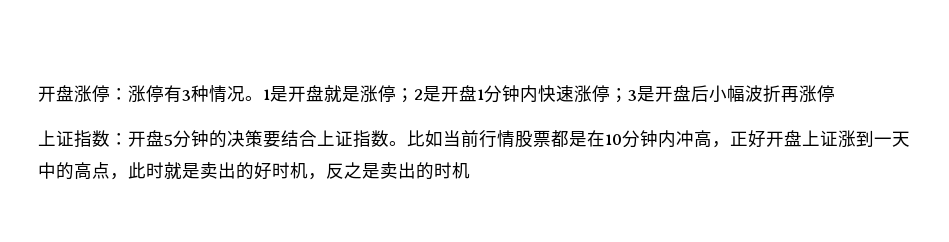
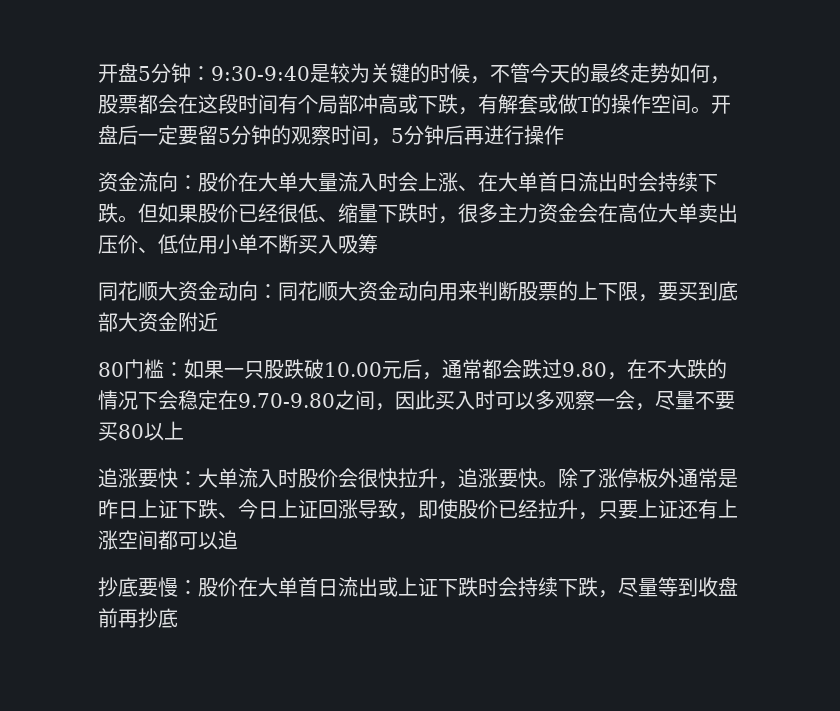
- 开盘涨停：涨停有3种情况。1是开盘就是涨停；2是开盘1分钟内快速涨停；3是开盘后小幅波折再涨停
- 上证指数：开盘5分钟的决策要结合上证指数。比如当前行情股票都是在10分钟内冲高，正好开盘上证涨到一天中的高点，此时就是卖出的好时机，反之是卖出的时机
+ 开盘5分钟：9:30-9:40是较为关键的时候，不管今天的最终走势如何，股票都会在这段时间有个局部冲高或下跌，有解套或做T的操作空间。开盘后一定要留5分钟的观察时间，5分钟后再进行操作
+ 资金流向：股价在大单大量流入时会上涨、在大单首日流出时会持续下跌。但如果股价已经很低、缩量下跌时，很多主力资金会在高位大单卖出压价、低位用小单不断买入吸筹
+ 同花顺大资金动向：同花顺大资金动向用来判断股票的上下限，要买到底部大资金附近
+ 80门槛：如果一只股跌破10.00元后，通常都会跌过9.80，在不大跌的情况下会稳定在9.70-9.80之间，因此买入时可以多观察一会，尽量不要买80以上
+ 追涨要快：大单流入时股价会很快拉升，追涨要快。除了涨停板外通常是昨日上证下跌、今日上证回涨导致，即使股价已经拉升，只要上证还有上涨空间都可以追
+ 抄底要慢：股价在大单首日流出或上证下跌时会持续下跌，尽量等到收盘前再抄底

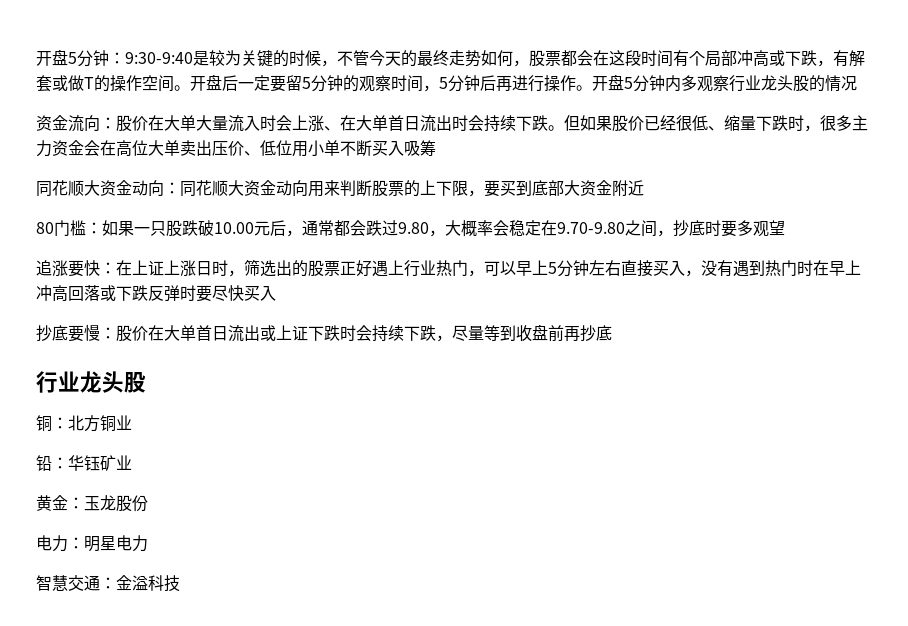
- 开盘后一定要留5分钟的观察时间，5分钟后再进行操作
+ 开盘后一定要留5分钟的观察时间，5分钟后再进行操作。开盘5分钟内多观察行业龙头股的情况
- 80门槛：如果一只股跌破10.00元后，通常都会跌过9.80，在不大跌的情况下会稳定在9.70-9.80之间，因此买入时可以多观察一会，尽量不要买80以上
- 追涨要快：大单流入时股价会很快拉升，追涨要快。除了涨停板外通常是昨日上证下跌、今日上证回涨导致，即使股价已经拉升，只要上证还有上涨空间都可以追
+ 80门槛：如果一只股跌破10.00元后，通常都会跌过9.80，大概率会稳定在9.70-9.80之间，抄底时要多观望
+ 追涨要快：在上证上涨日时，筛选出的股票正好遇上行业热门，可以早上5分钟左右直接买入，没有遇到热门时在早上冲高回落或下跌反弹时要尽快买入
  抄底要慢：股价在大单首日流出或上证下跌时会持续下跌，尽量等到收盘前再抄底
+ 行业龙头股
+ 铜：北方铜业
+ 铅：华钰矿业
+ 黄金：玉龙股份
+ 电力：明星电力
+ 智慧交通：金溢科技

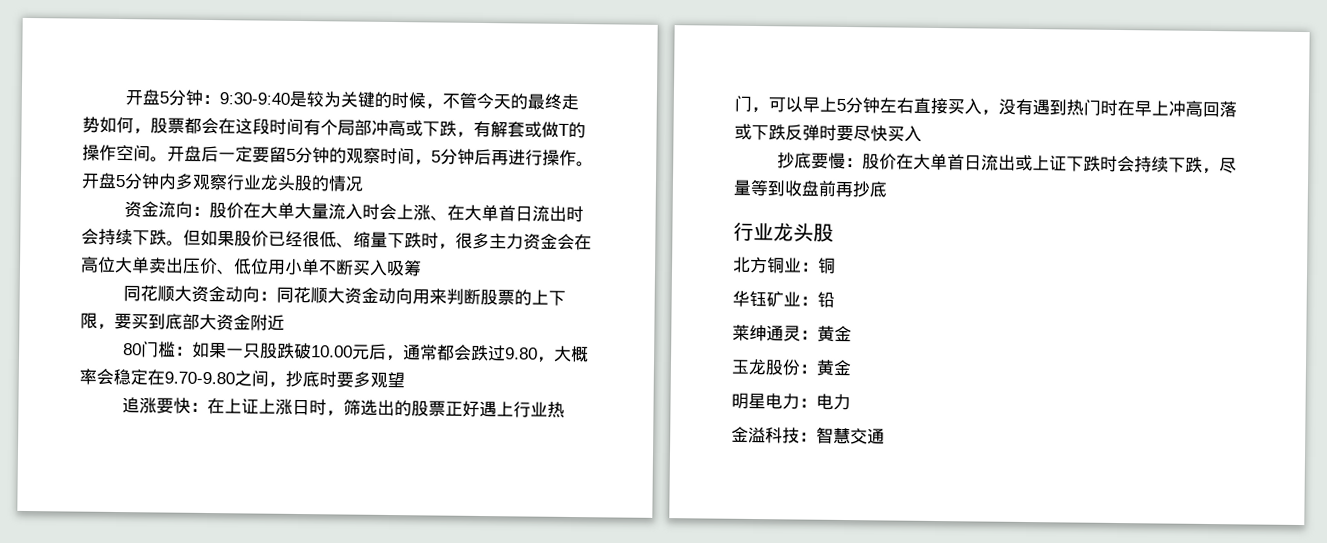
- 铜：北方铜业
- 铅：华钰矿业
- 黄金：玉龙股份
- 电力：明星电力
- 智慧交通：金溢科技
+ 北方铜业：铜
+ 华钰矿业：铅
+ 莱绅通灵：黄金
+ 玉龙股份：黄金
+ 明星电力：电力
+ 金溢科技：智慧交通

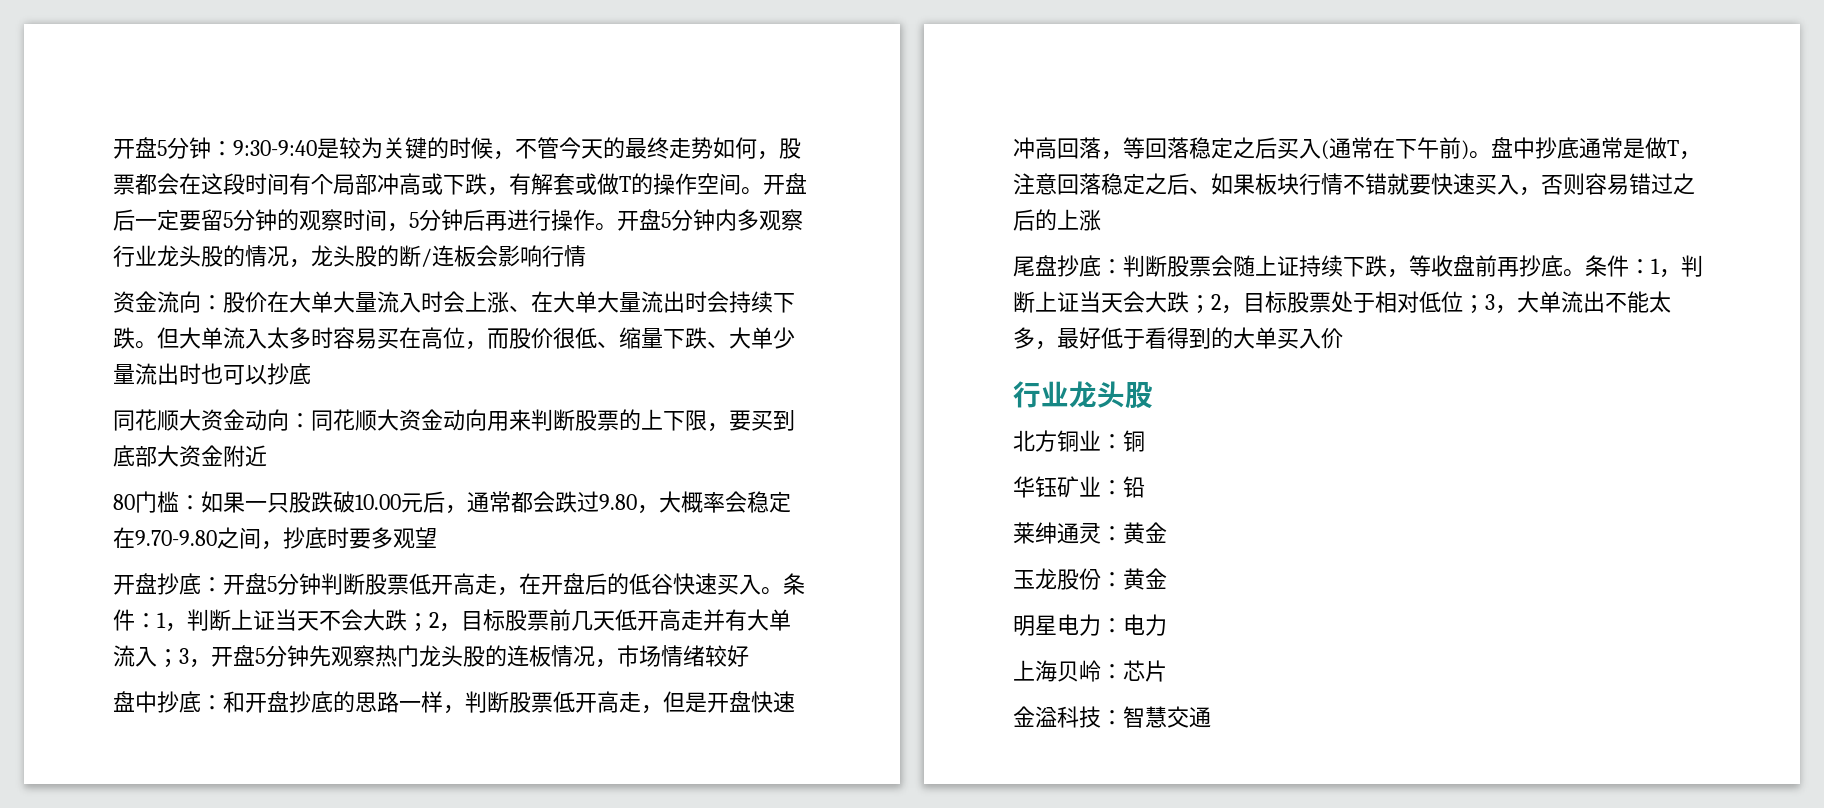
- 开盘5分钟内多观察行业龙头股的情况
+ 开盘5分钟内多观察行业龙头股的情况，龙头股的断/连板会影响行情
- 资金流向：股价在大单大量流入时会上涨、在大单首日流出时会持续下跌。
+ 资金流向：股价在大单大量流入时会上涨、在大单大量流出时会持续下跌。
- 但如果股价已经很低、缩量下跌时，很多主力资金会在高位大单卖出压价、低位用小单不断买入吸筹
+ 但大单流入太多时容易买在高位，而股价很低、缩量下跌、大单少量流出时也可以抄底
- 追涨要快：在上证上涨日时，筛选出的股票正好遇上行业热门，可以早上5分钟左右直接买入，没有遇到热门时在早上冲高回落或下跌反弹时要尽快买入
- 抄底要慢：股价在大单首日流出或上证下跌时会持续下跌，尽量等到收盘前再抄底
+ 开盘抄底：开盘5分钟判断股票低开高走，在开盘后的低谷快速买入。条件：1，判断上证当天不会大跌；2，目标股票前几天低开高走并有大单流入；3，开盘5分钟先观察热门龙头股的连板情况，市场情绪较好
+ 盘中抄底：和开盘抄底的思路一样，判断股票低开高走，但是开盘快速冲高回落，等回落稳定之后买入(通常在下午前)。盘中抄底通常是做T，注意回落稳定之后、如果板块行情不错就要快速买入，否则容易错过之后的上涨
+ 尾盘抄底：判断股票会随上证持续下跌，等收盘前再抄底。条件：1，判断上证当天会大跌；2，目标股票处于相对低位；3，大单流出不能太多，最好低于看得到的大单买入价
+ 上海贝岭：芯片

